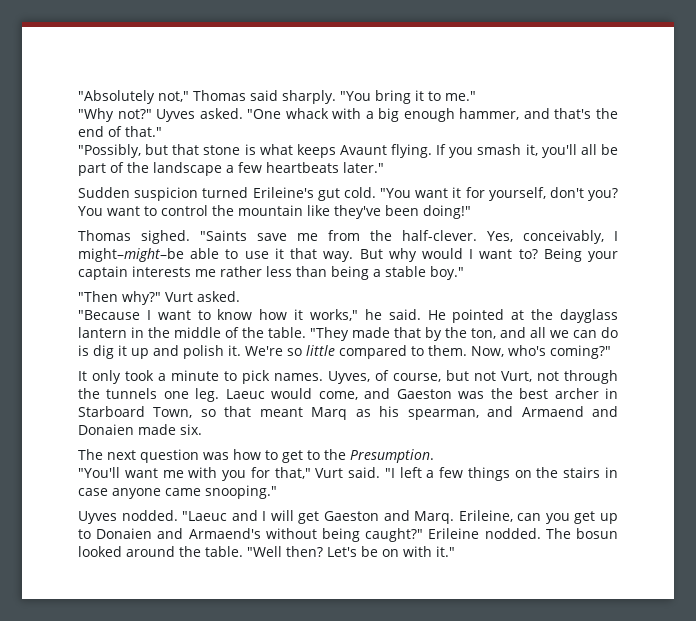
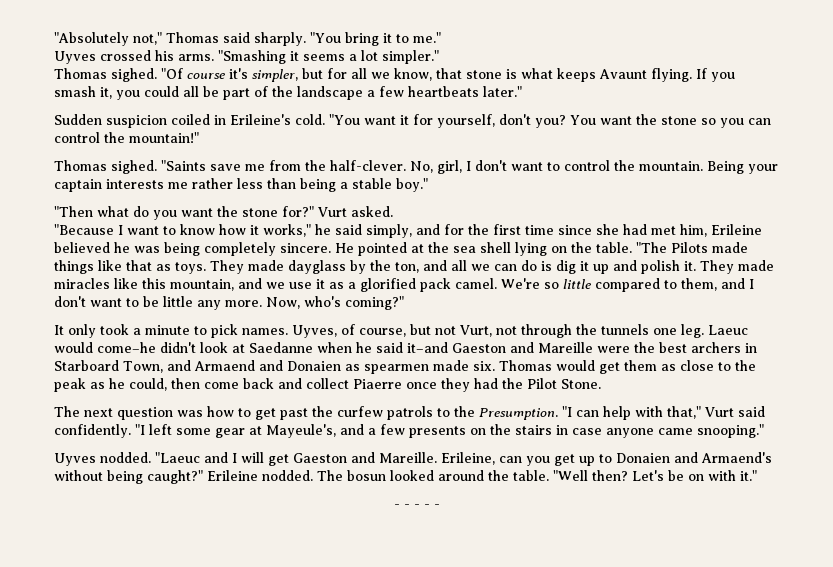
- "Why not?" Uyves asked. "One whack with a big enough hammer, and that's the end of that."
- "Possibly, but that stone is what keeps Avaunt flying.
+ Uyves crossed his arms. "Smashing it seems a lot simpler."
+ Thomas sighed. "Of course it's simpler, but for all we know, that stone is what keeps Avaunt flying.
- If you smash it, you'll all be part of the landscape a few heartbeats later."
+ If you smash it, you could all be part of the landscape a few heartbeats later."
- Sudden suspicion turned Erileine's gut cold.
+ Sudden suspicion coiled in Erileine's cold.
- You want to control the mountain like they've been doing!"
+ You want the stone so you can control the mountain!"
- Yes, conceivably, I might–might–be able to use it that way. But why would I want to?
+ No, girl, I don't want to control the mountain.
- "Then why?"
+ "Then what do you want the stone for?"
- "Because I want to know how it works," he said. He pointed at the dayglass lantern in the middle of the table. "They made that by the ton, and all we can do is dig it up and polish it.
+ "Because I want to know how it works," he said simply, and for the first time since she had met him, Erileine believed he was being completely sincere. He pointed at the sea shell lying on the table. "The Pilots made things like that as toys. They made dayglass by the ton, and all we can do is dig it up and polish it.
+ They made miracles like this mountain, and we use it as a glorified pack camel.
- We're so little compared to them.
+ We're so little compared to them, and I don't want to be little any more.
- Laeuc would come, and Gaeston was the best archer in Starboard Town, so that meant Marq as his spearman, and Armaend and Donaien made six.
+ Laeuc would come–he didn't look at Saedanne when he said it–and Gaeston and Mareille were the best archers in Starboard Town, and Armaend and Donaien as spearmen made six. Thomas would get them as close to the peak as he could, then come back and collect Piaerre once they had the Pilot Stone.
- The next question was how to get to the Presumption.
- "You'll want me with you for that," Vurt said. "I left a few things on the stairs in case anyone came snooping."
+ The next question was how to get past the curfew patrols to the Presumption. "I can help with that," Vurt said confidently. "I left some gear at Mayeule's, and a few presents on the stairs in case anyone came snooping."
- "Laeuc and I will get Gaeston and Marq.
+ "Laeuc and I will get Gaeston and Mareille.
+ - - - - -

